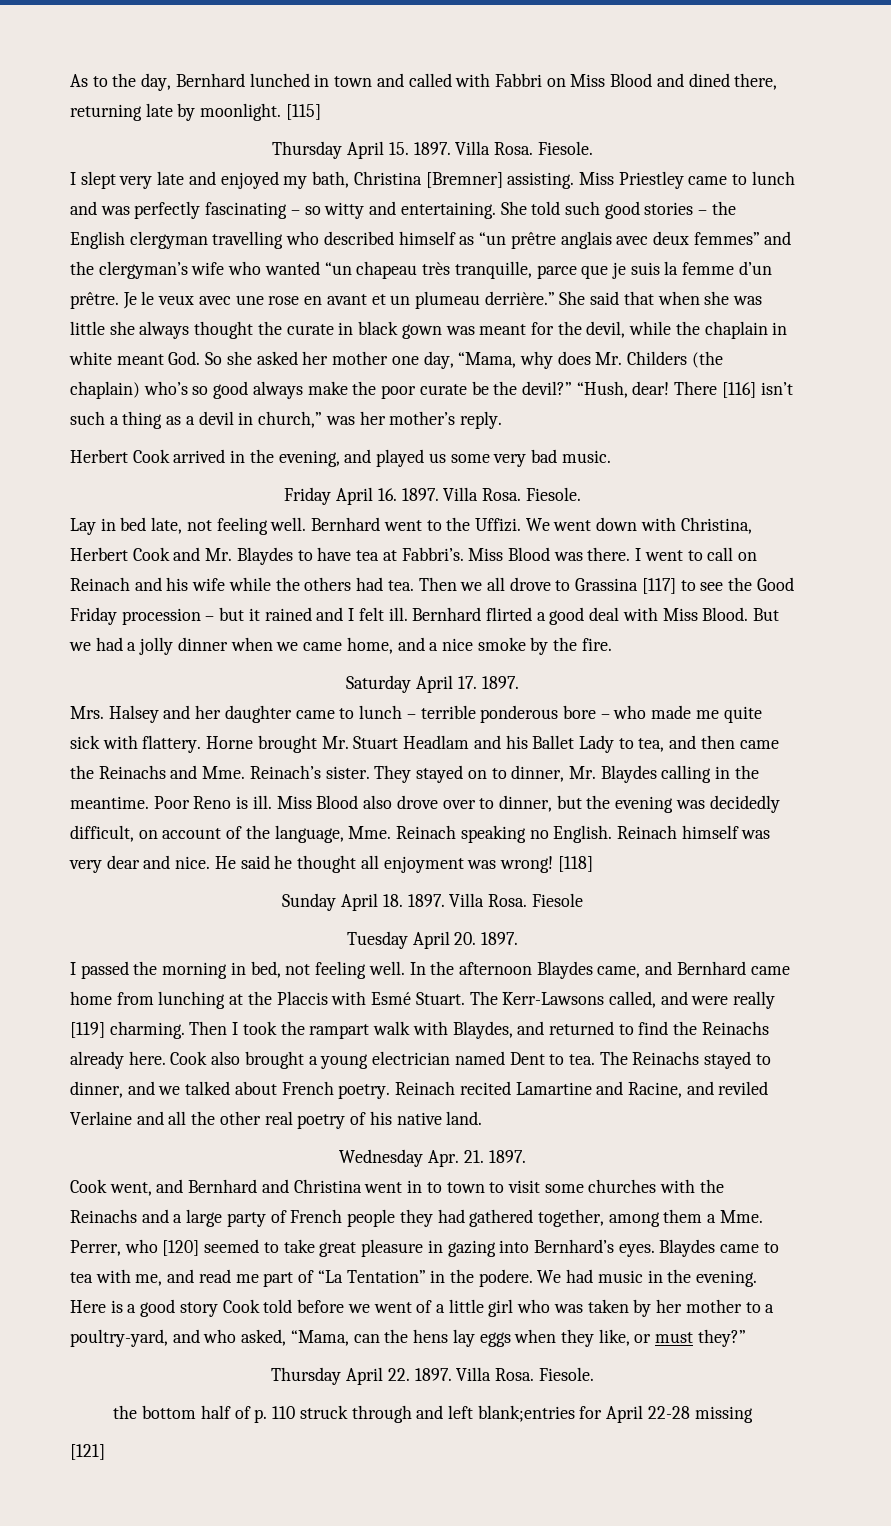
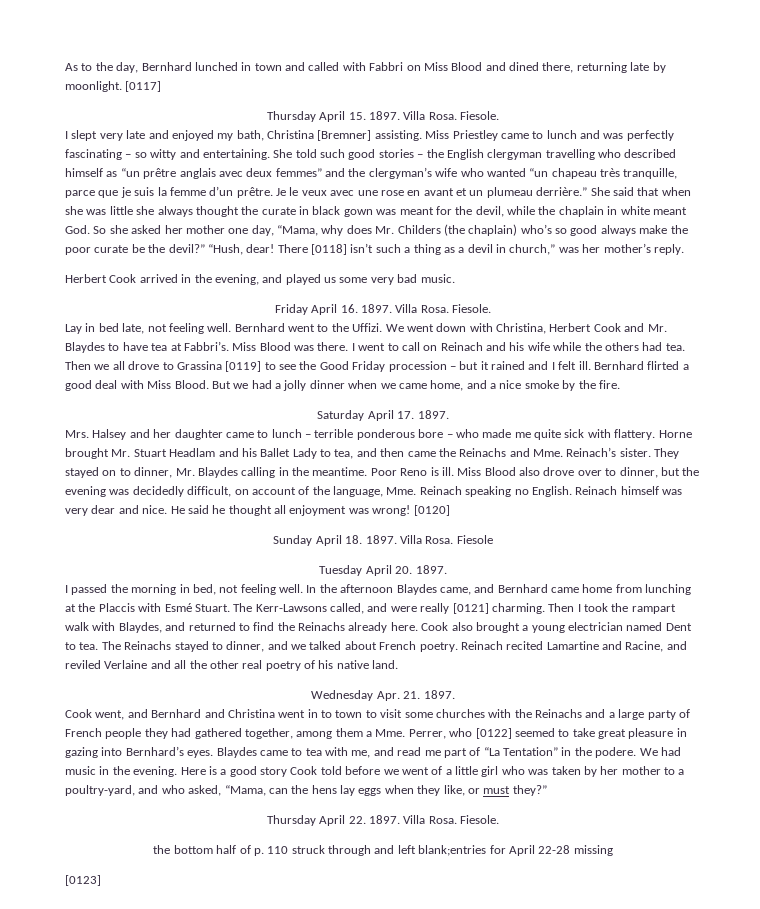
- [115]
+ [0117]
- There [116] isn’t such a thing as a devil in church,” was her mother’s reply.
+ There [0118] isn’t such a thing as a devil in church,” was her mother’s reply.
- Then we all drove to Grassina [117] to see the Good Friday procession – but it rained and I felt ill.
+ Then we all drove to Grassina [0119] to see the Good Friday procession – but it rained and I felt ill.
- [118]
+ [0120]
- The Kerr-Lawsons called, and were really [119] charming.
+ The Kerr-Lawsons called, and were really [0121] charming.
- Cook went, and Bernhard and Christina went in to town to visit some churches with the Reinachs and a large party of French people they had gathered together, among them a Mme. Perrer, who [120] seemed to take great pleasure in gazing into Bernhard’s eyes.
+ Cook went, and Bernhard and Christina went in to town to visit some churches with the Reinachs and a large party of French people they had gathered together, among them a Mme. Perrer, who [0122] seemed to take great pleasure in gazing into Bernhard’s eyes.
- [121]
+ [0123]

